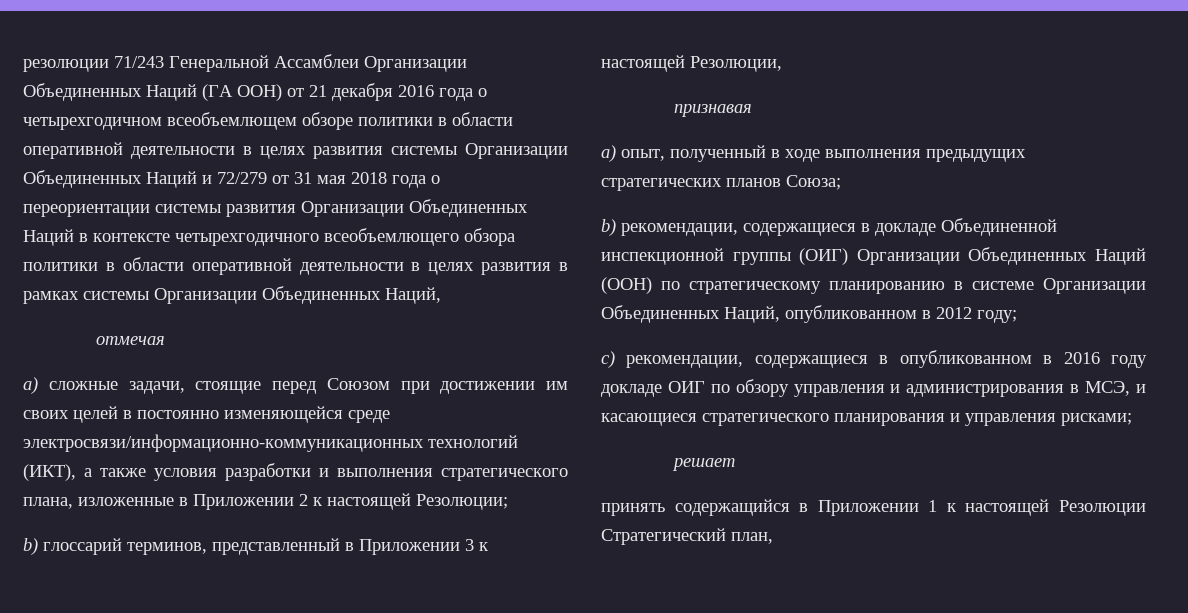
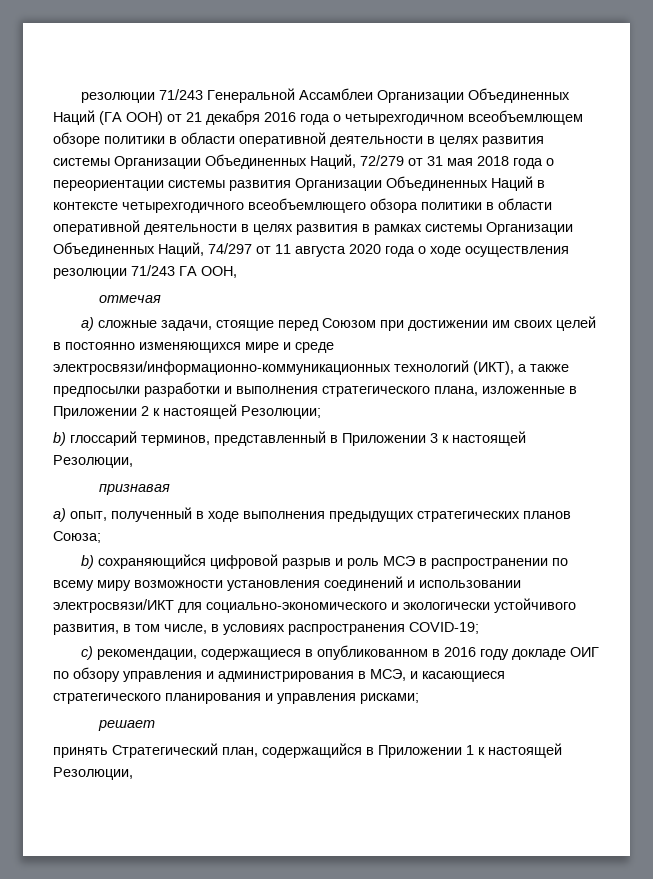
- резолюции 71/243 Генеральной Ассамблеи Организации Объединенных Наций (ГА ООН) от 21 декабря 2016 года о четырехгодичном всеобъемлющем обзоре политики в области оперативной деятельности в целях развития системы Организации Объединенных Наций и 72/279 от 31 мая 2018 года о переориентации системы развития Организации Объединенных Наций в контексте четырехгодичного всеобъемлющего обзора политики в области оперативной деятельности в целях развития в рамках системы Организации Объединенных Наций,
+ резолюции 71/243 Генеральной Ассамблеи Организации Объединенных Наций (ГА ООН) от 21 декабря 2016 года о четырехгодичном всеобъемлющем обзоре политики в области оперативной деятельности в целях развития системы Организации Объединенных Наций, 72/279 от 31 мая 2018 года о переориентации системы развития Организации Объединенных Наций в контексте четырехгодичного всеобъемлющего обзора политики в области оперативной деятельности в целях развития в рамках системы Организации Объединенных Наций, 74/297 от 11 августа 2020 года о ходе осуществления резолюции 71/243 ГА ООН,
- a) сложные задачи, стоящие перед Союзом при достижении им своих целей в постоянно изменяющейся среде электросвязи/информационно-коммуникационных технологий (ИКТ), а также условия разработки и выполнения стратегического плана, изложенные в Приложении 2 к настоящей Резолюции;
+ a) сложные задачи, стоящие перед Союзом при достижении им своих целей в постоянно изменяющихся мире и среде электросвязи/информационно-коммуникационных технологий (ИКТ), а также предпосылки разработки и выполнения стратегического плана, изложенные в Приложении 2 к настоящей Резолюции;
- b) рекомендации, содержащиеся в докладе Объединенной инспекционной группы (ОИГ) Организации Объединенных Наций (ООН) по стратегическому планированию в системе Организации Объединенных Наций, опубликованном в 2012 году;
+ b) сохраняющийся цифровой разрыв и роль МСЭ в распространении по всему миру возможности установления соединений и использовании электросвязи/ИКТ для социально-экономического и экологически устойчивого развития, в том числе, в условиях распространения COVID-19;
- принять содержащийся в Приложении 1 к настоящей Резолюции Стратегический план,
+ принять Стратегический план, содержащийся в Приложении 1 к настоящей Резолюции,

